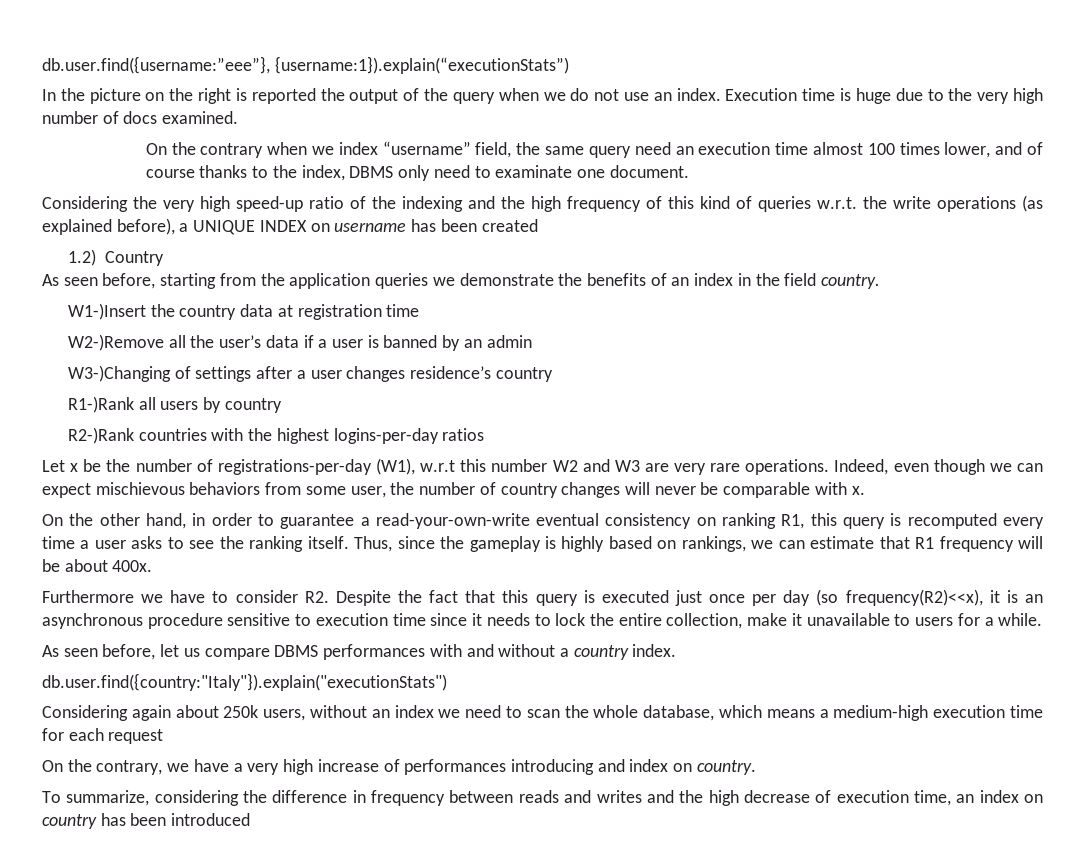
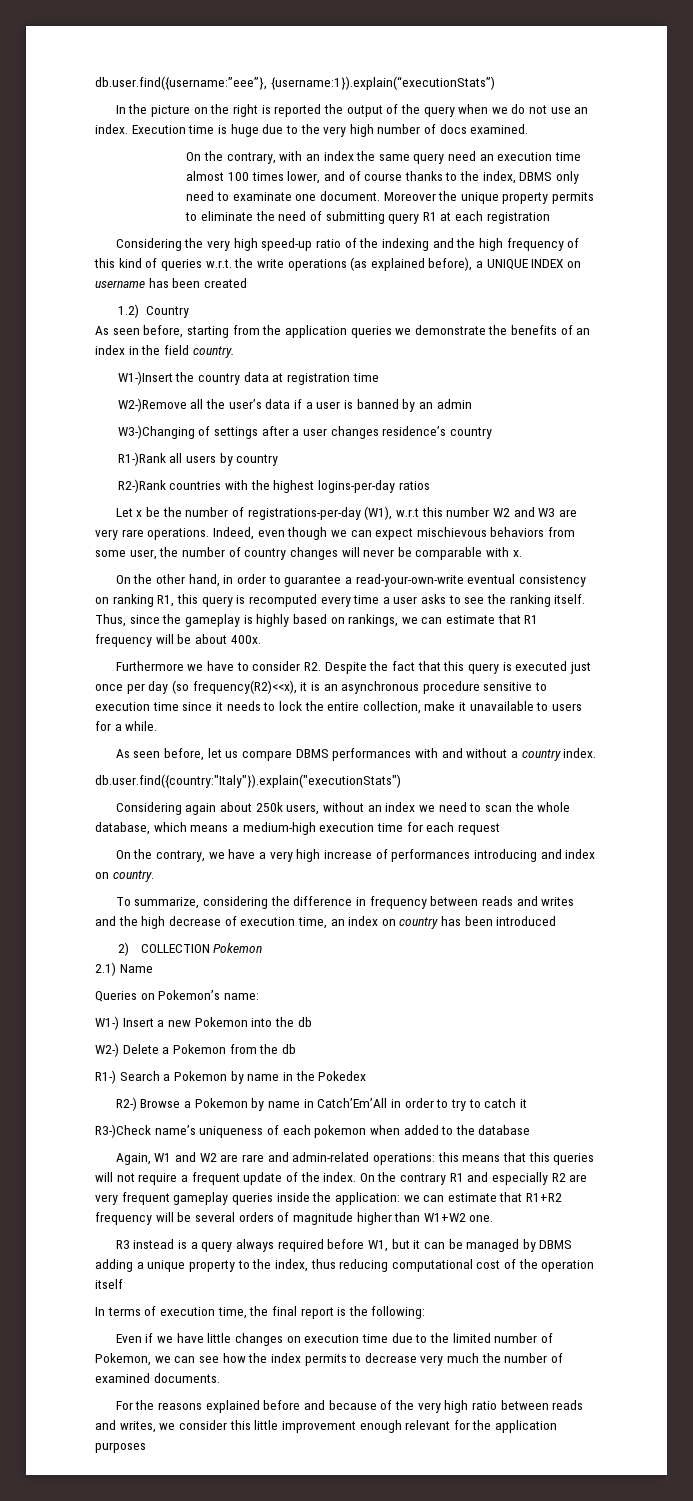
- On the contrary when we index “username” field, the same query need an execution time almost 100 times lower, and of course thanks to the index, DBMS only need to examinate one document.
+ On the contrary, with an index the same query need an execution time almost 100 times lower, and of course thanks to the index, DBMS only need to examinate one document. Moreover the unique property permits to eliminate the need of submitting query R1 at each registration
+ 2) COLLECTION Pokemon
+ 2.1) Name
+ Queries on Pokemon’s name:
+ W1-) Insert a new Pokemon into the db
+ W2-) Delete a Pokemon from the db
+ R1-) Search a Pokemon by name in the Pokedex
+ R2-) Browse a Pokemon by name in Catch’Em’All in order to try to catch it
+ R3-)Check name’s uniqueness of each pokemon when added to the database
+ Again, W1 and W2 are rare and admin-related operations: this means that this queries will not require a frequent update of the index. On the contrary R1 and especially R2 are very frequent gameplay queries inside the application: we can estimate that R1+R2 frequency will be several orders of magnitude higher than W1+W2 one.
+ R3 instead is a query always required before W1, but it can be managed by DBMS adding a unique property to the index, thus reducing computational cost of the operation itself
+ In terms of execution time, the final report is the following:
+ Even if we have little changes on execution time due to the limited number of Pokemon, we can see how the index permits to decrease very much the number of examined documents.
+ For the reasons explained before and because of the very high ratio between reads and writes, we consider this little improvement enough relevant for the application purposes

